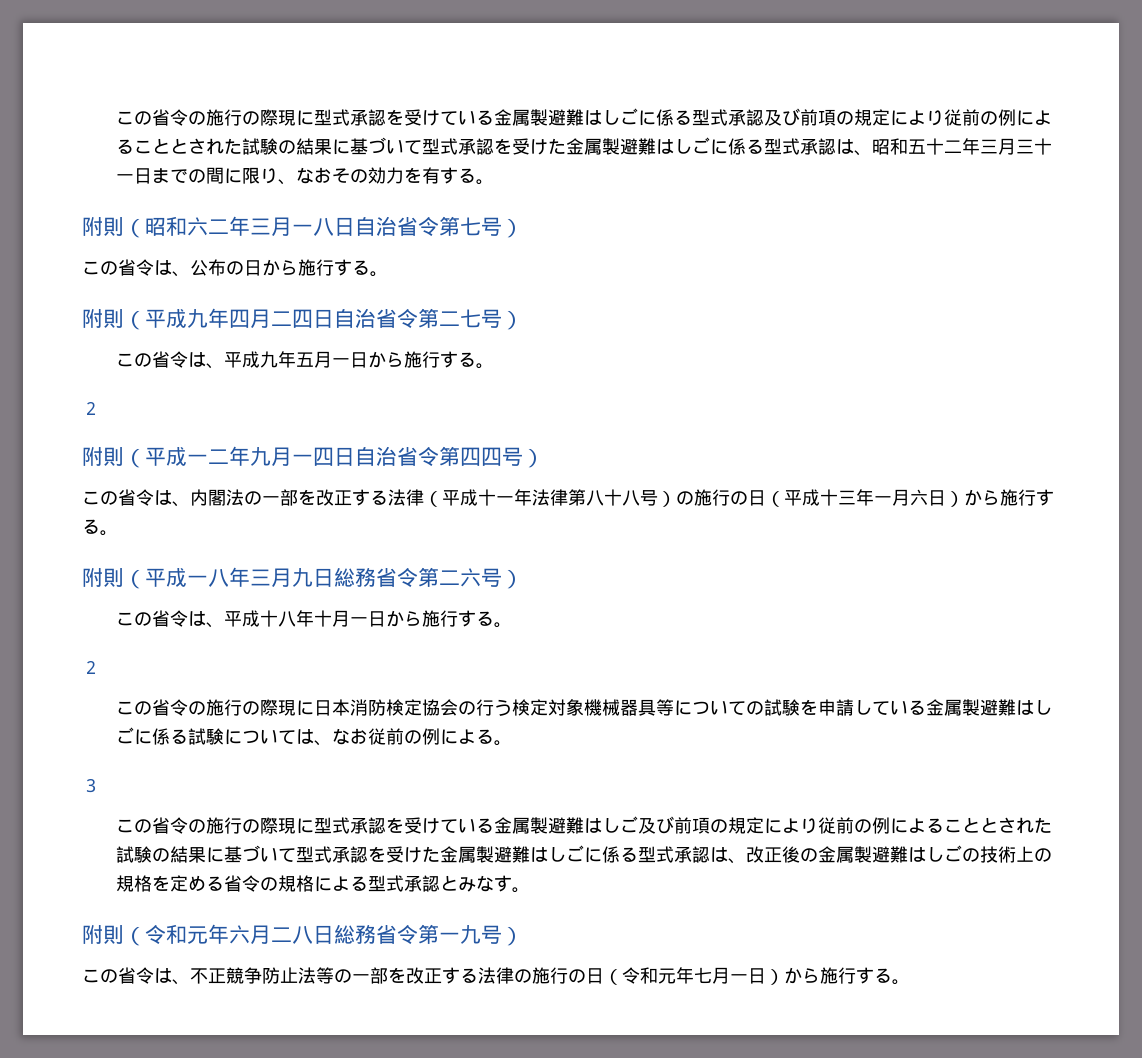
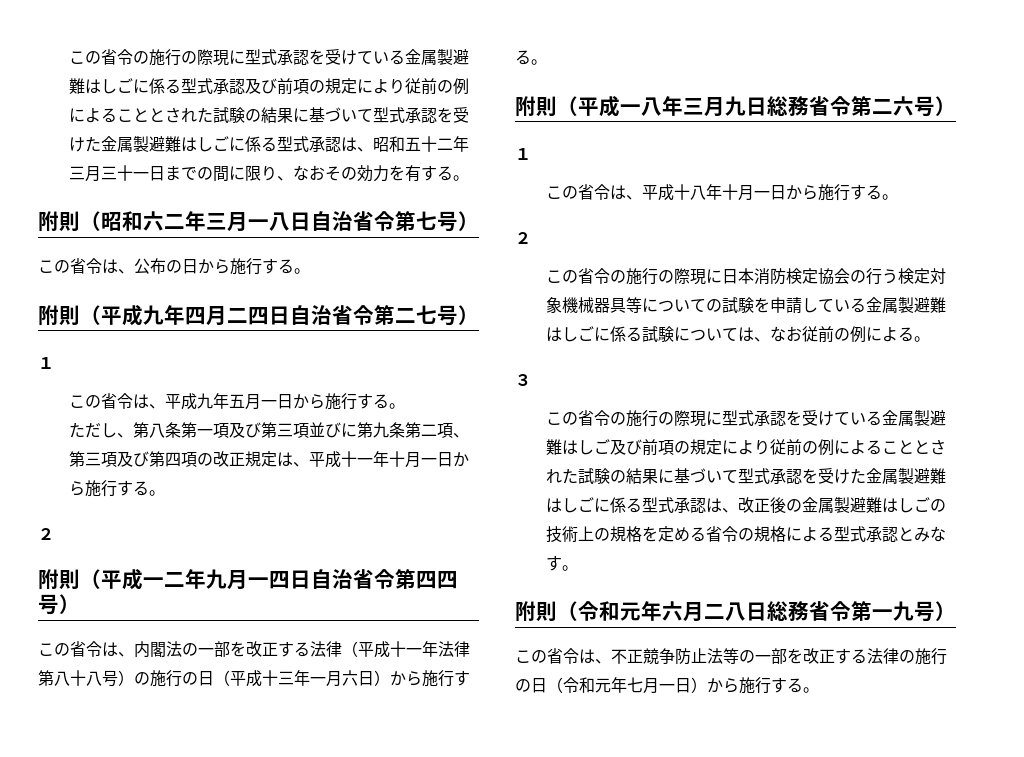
  附則（平成九年四月二四日自治省令第二七号）
+ １
+ ただし、第八条第一項及び第三項並びに第九条第二項、第三項及び第四項の改正規定は、平成十一年十月一日から施行する。
  附則（平成一八年三月九日総務省令第二六号）
+ １

